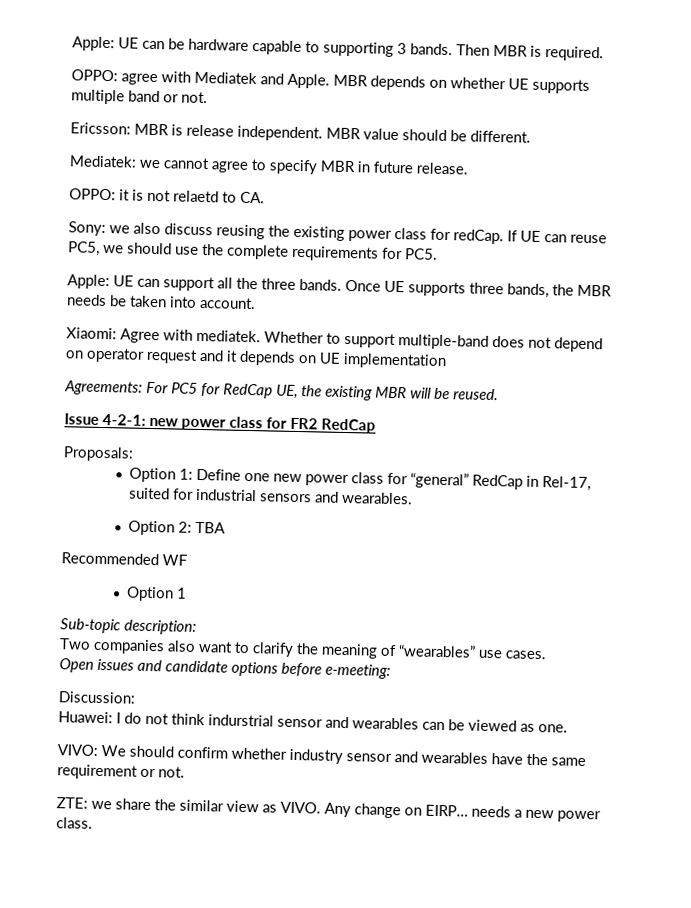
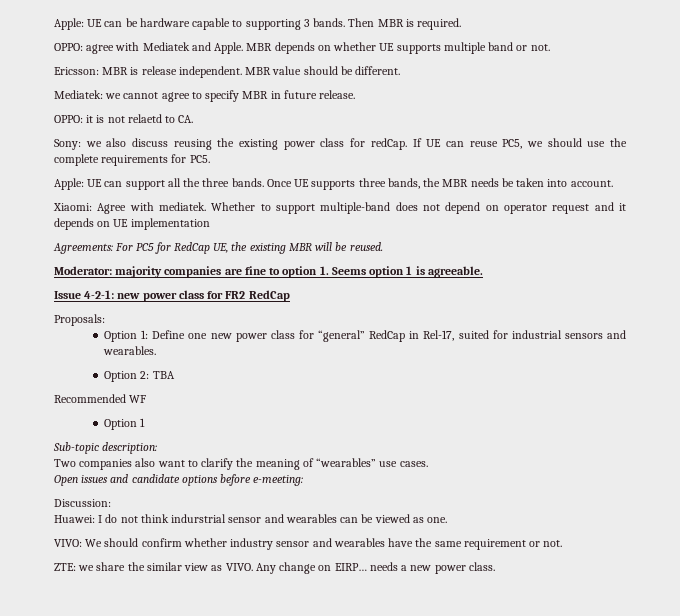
+ Moderator: majority companies are fine to option 1. Seems option 1 is agreeable.

